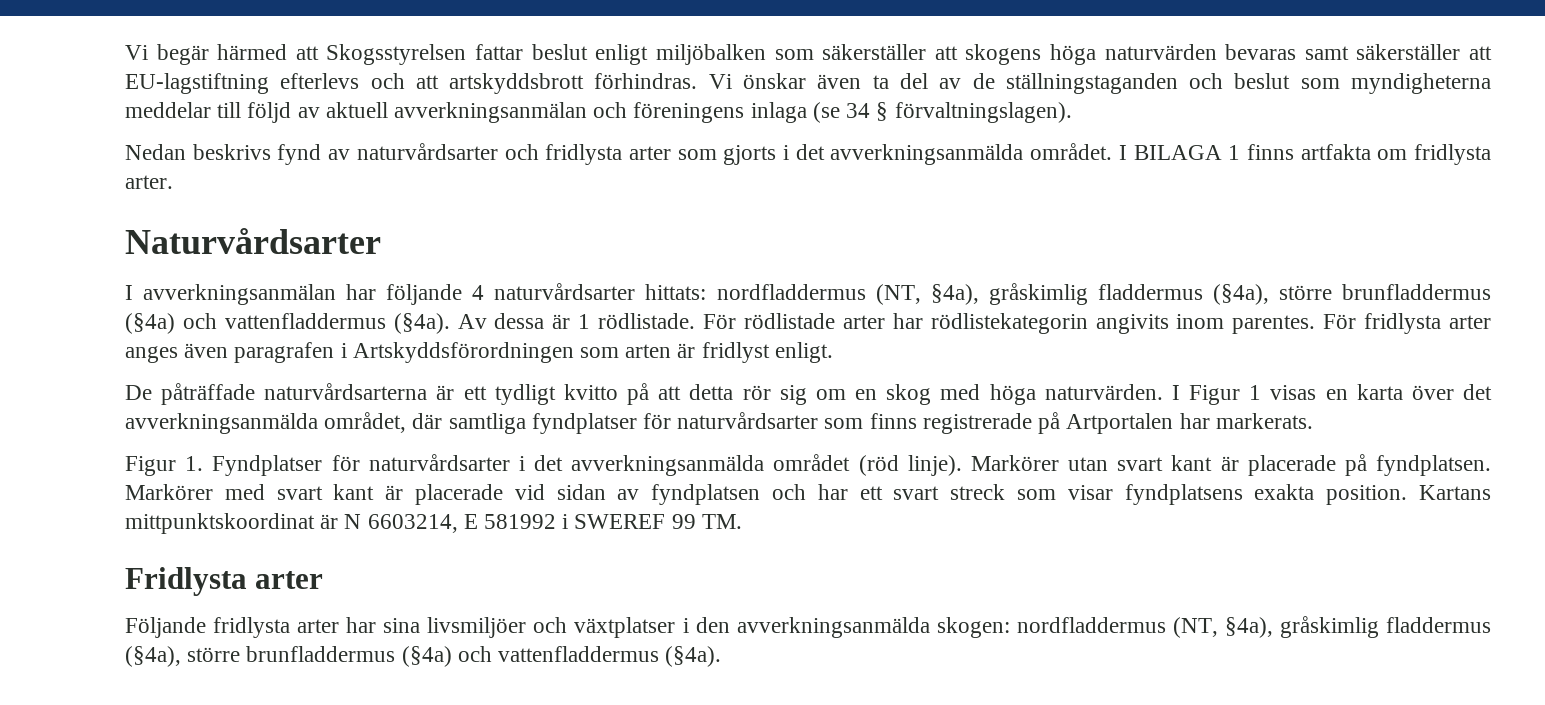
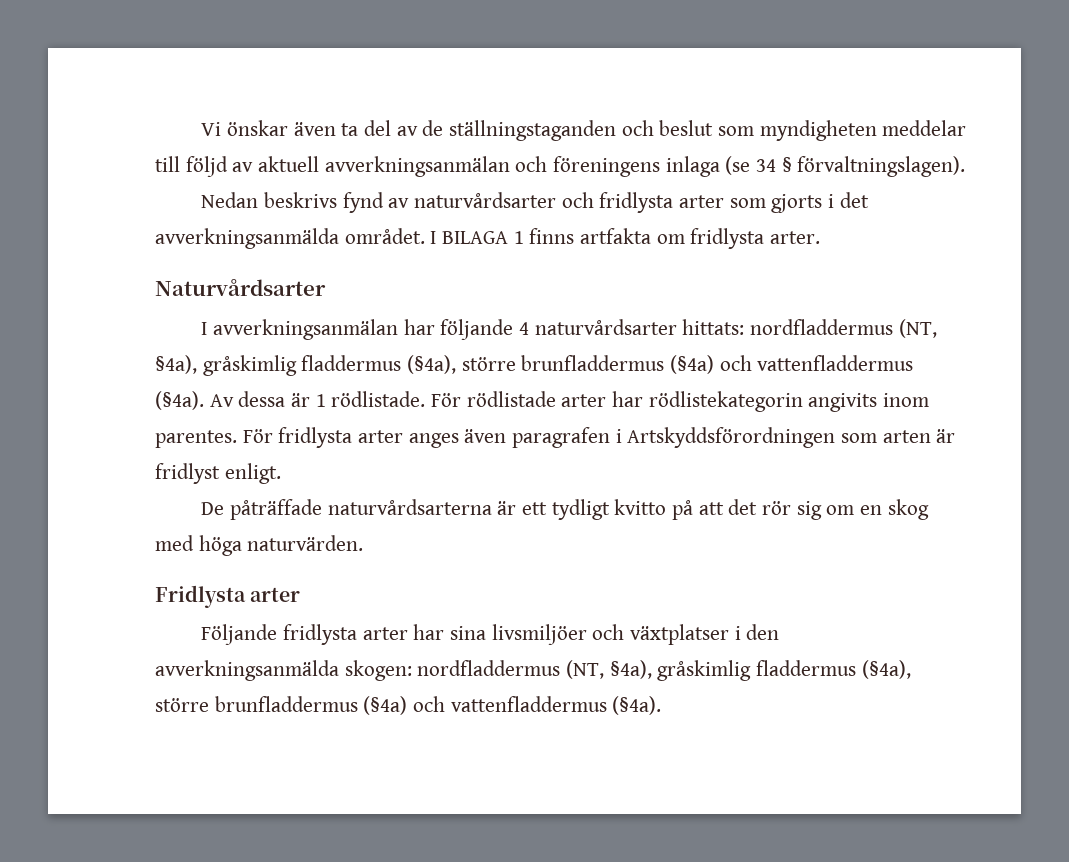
- Vi begär härmed att Skogsstyrelsen fattar beslut enligt miljöbalken som säkerställer att skogens höga naturvärden bevaras samt säkerställer att EU-lagstiftning efterlevs och att artskyddsbrott förhindras. Vi önskar även ta del av de ställningstaganden och beslut som myndigheterna meddelar till följd av aktuell avverkningsanmälan och föreningens inlaga (se 34 § förvaltningslagen).
+ Vi önskar även ta del av de ställningstaganden och beslut som myndigheten meddelar till följd av aktuell avverkningsanmälan och föreningens inlaga (se 34 § förvaltningslagen).
- De påträffade naturvårdsarterna är ett tydligt kvitto på att detta rör sig om en skog med höga naturvärden. I Figur 1 visas en karta över det avverkningsanmälda området, där samtliga fyndplatser för naturvårdsarter som finns registrerade på Artportalen har markerats.
- Figur 1. Fyndplatser för naturvårdsarter i det avverkningsanmälda området (röd linje). Markörer utan svart kant är placerade på fyndplatsen. Markörer med svart kant är placerade vid sidan av fyndplatsen och har ett svart streck som visar fyndplatsens exakta position. Kartans mittpunktskoordinat är N 6603214, E 581992 i SWEREF 99 TM.
+ De påträffade naturvårdsarterna är ett tydligt kvitto på att det rör sig om en skog med höga naturvärden.

